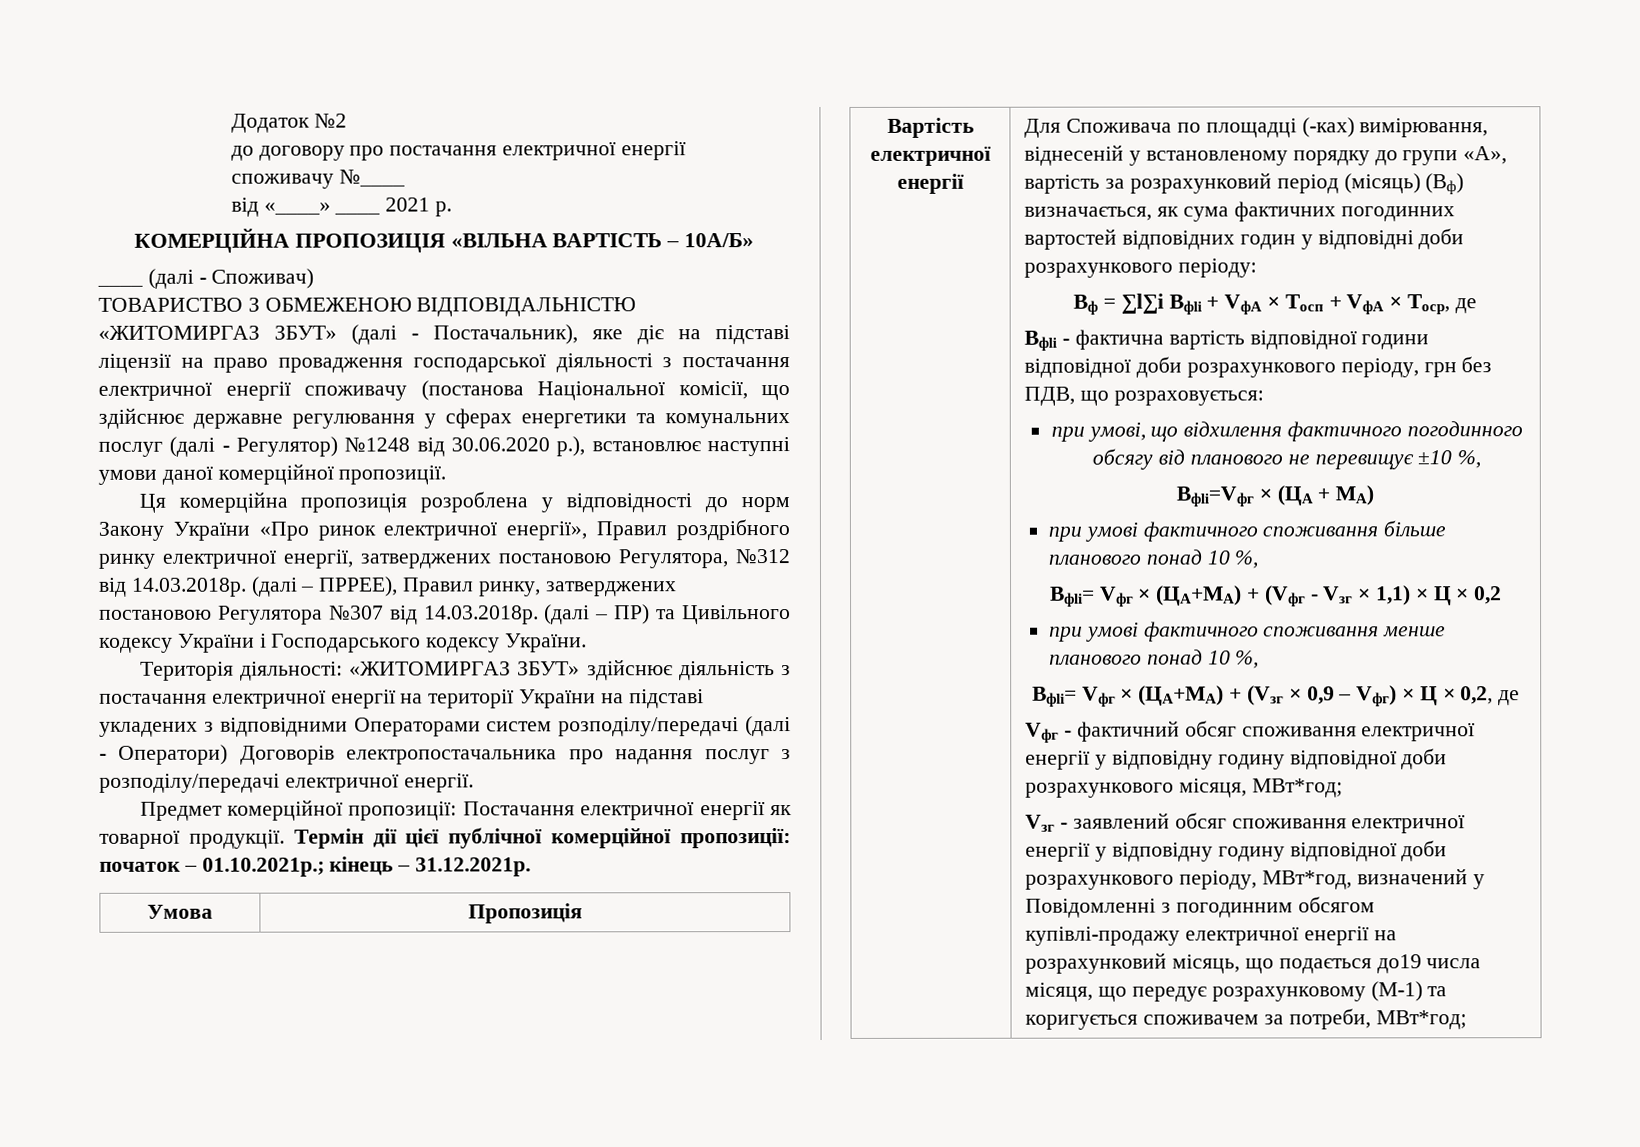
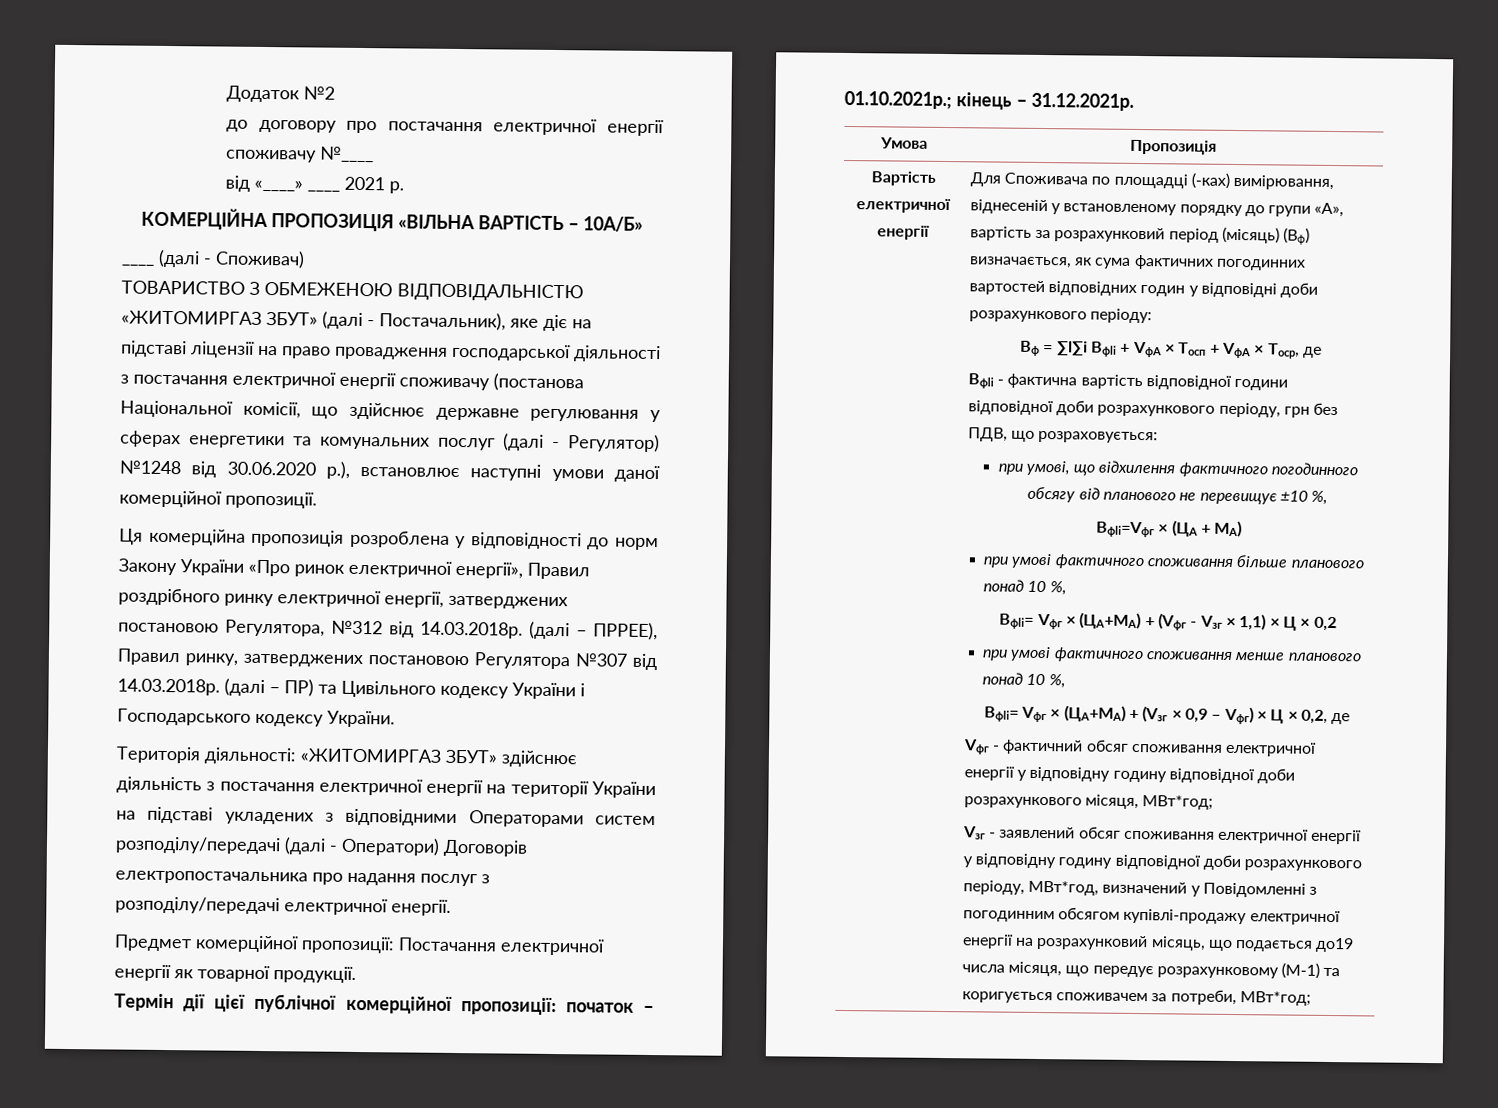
- Предмет комерційної пропозиції: Постачання електричної енергії як товарної продукції. Термін дії цієї публічної комерційної пропозиції: початок – 01.10.2021р.; кінець – 31.12.2021р.
+ Предмет комерційної пропозиції: Постачання електричної енергії як товарної продукції.
+ Термін дії цієї публічної комерційної пропозиції: початок – 01.10.2021р.; кінець – 31.12.2021р.

